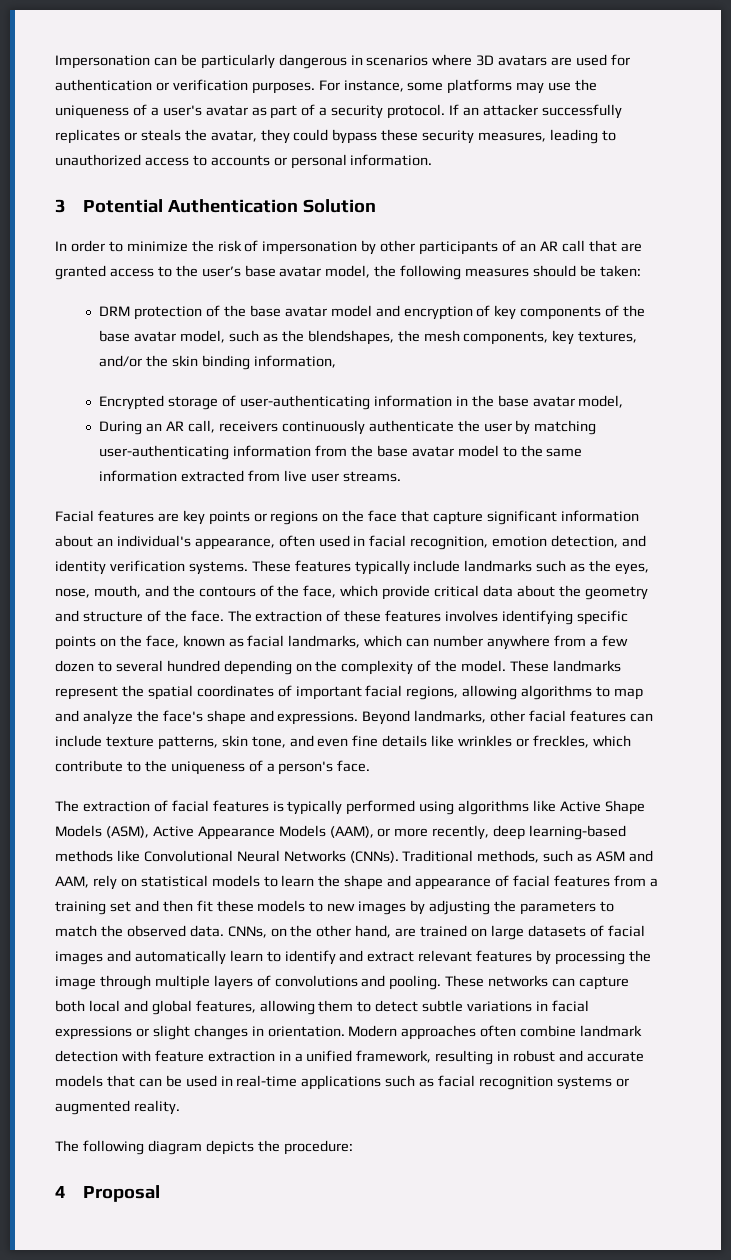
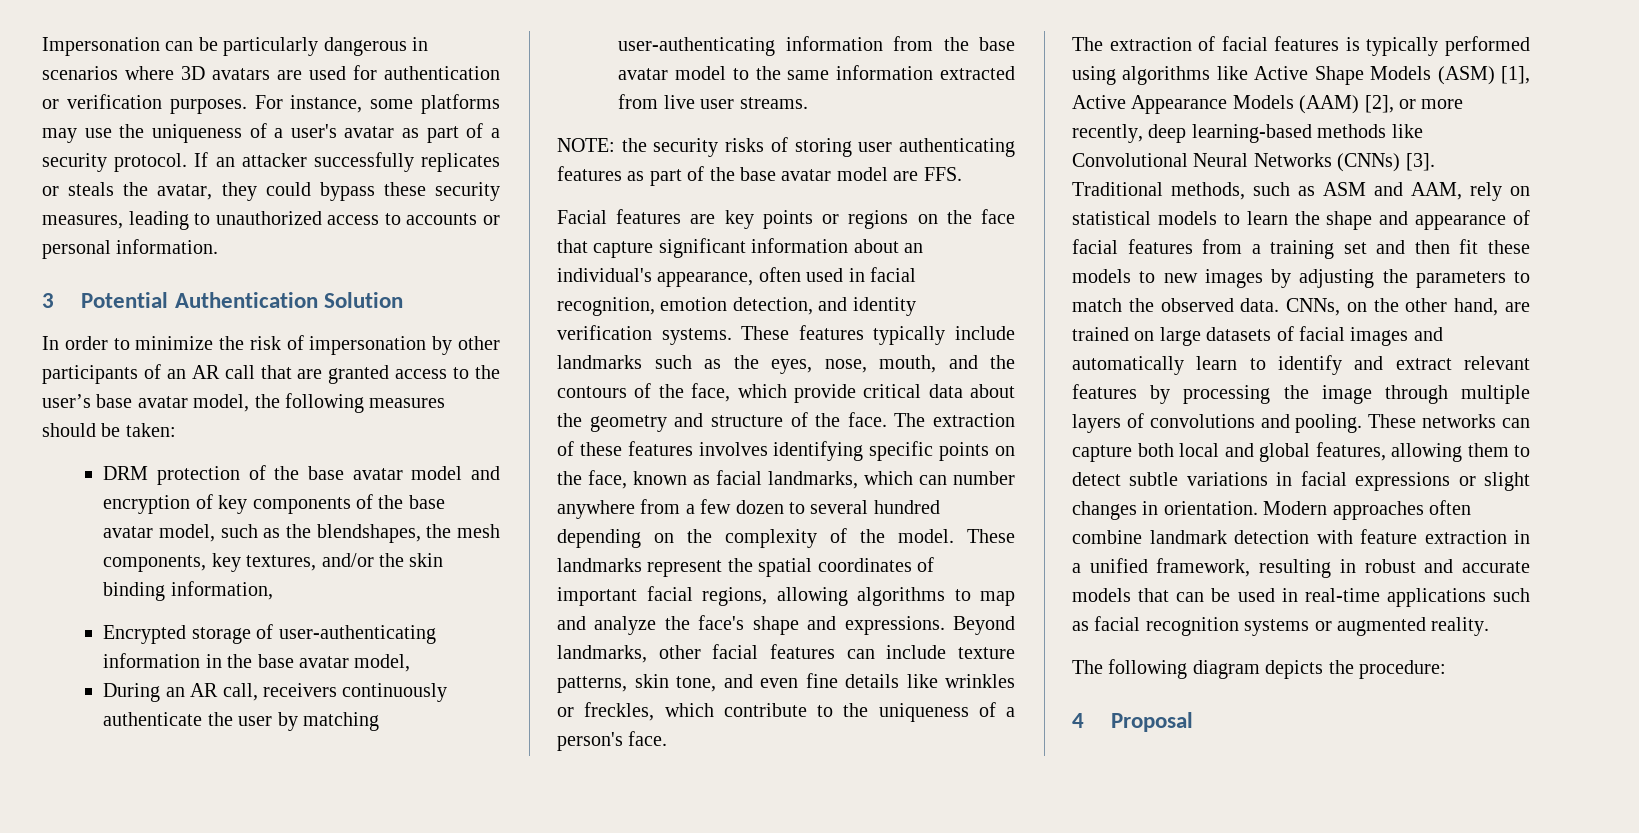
+ NOTE: the security risks of storing user authenticating features as part of the base avatar model are FFS.
- The extraction of facial features is typically performed using algorithms like Active Shape Models (ASM), Active Appearance Models (AAM), or more recently, deep learning-based methods like Convolutional Neural Networks (CNNs).
+ The extraction of facial features is typically performed using algorithms like Active Shape Models (ASM) [1], Active Appearance Models (AAM) [2], or more recently, deep learning-based methods like Convolutional Neural Networks (CNNs) [3].

